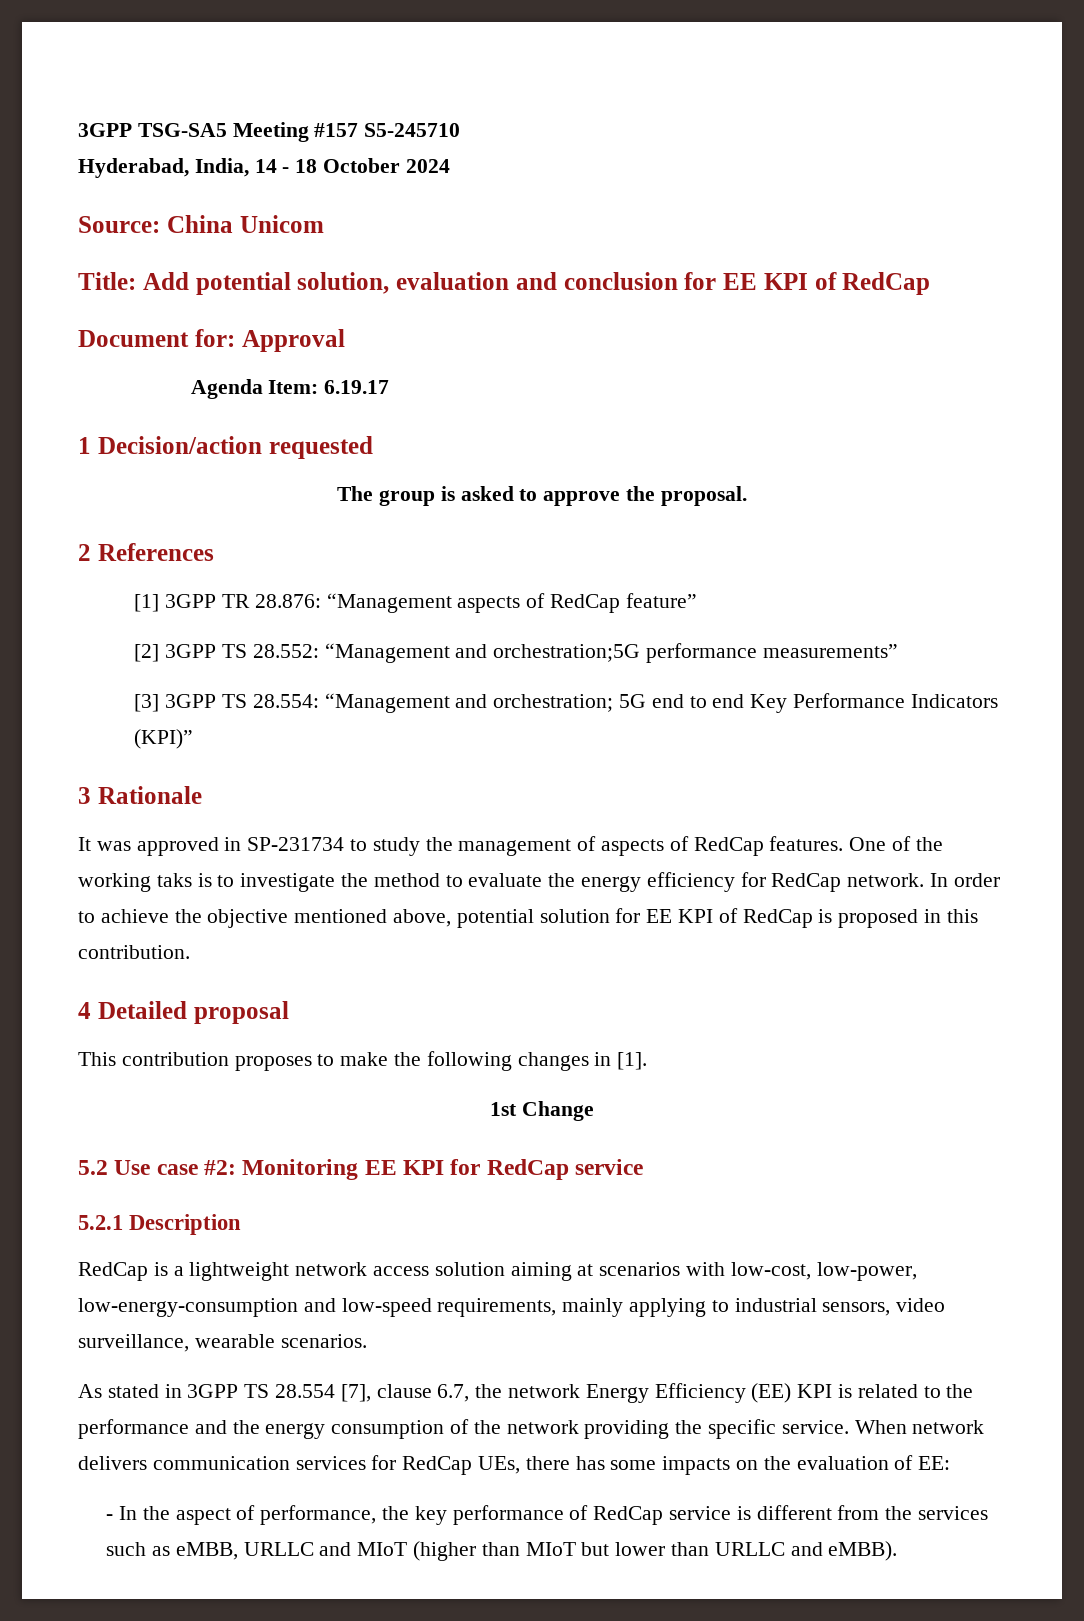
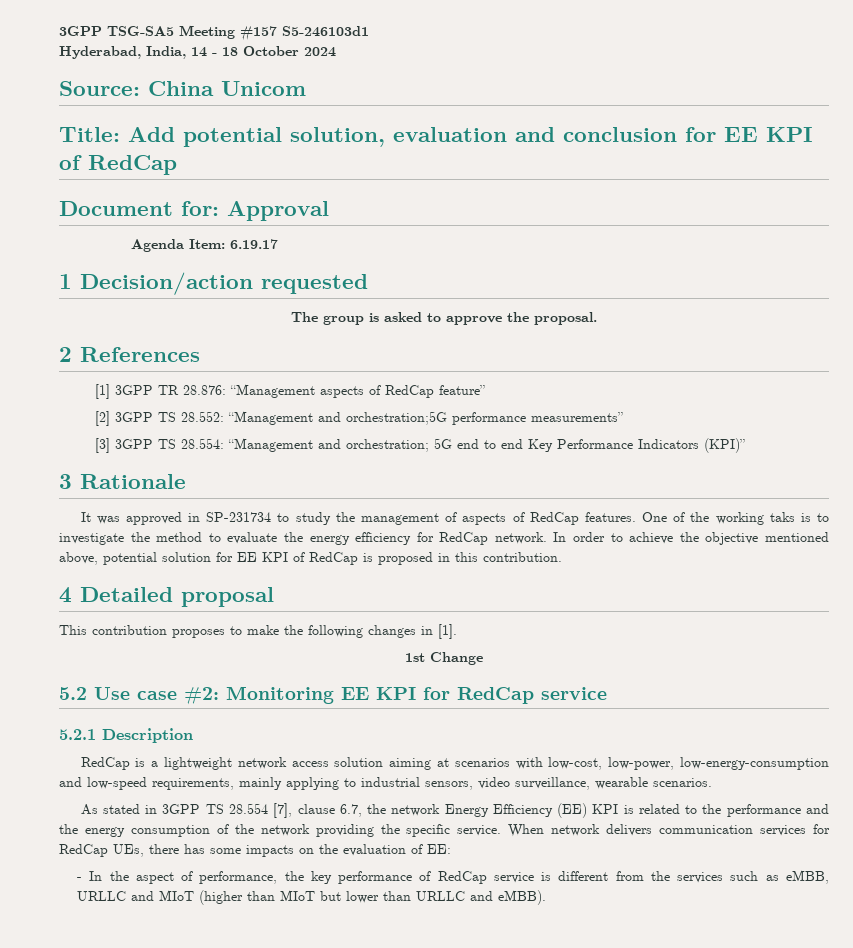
- 3GPP TSG-SA5 Meeting #157 S5-245710
+ 3GPP TSG-SA5 Meeting #157 S5-246103d1

